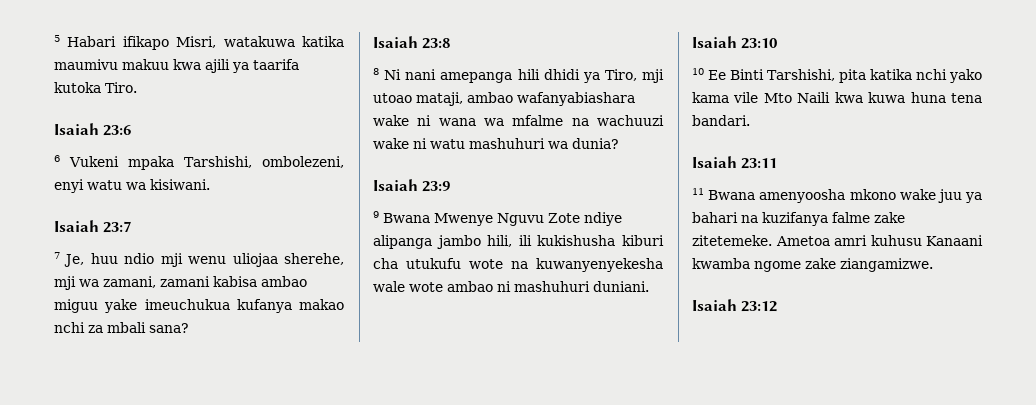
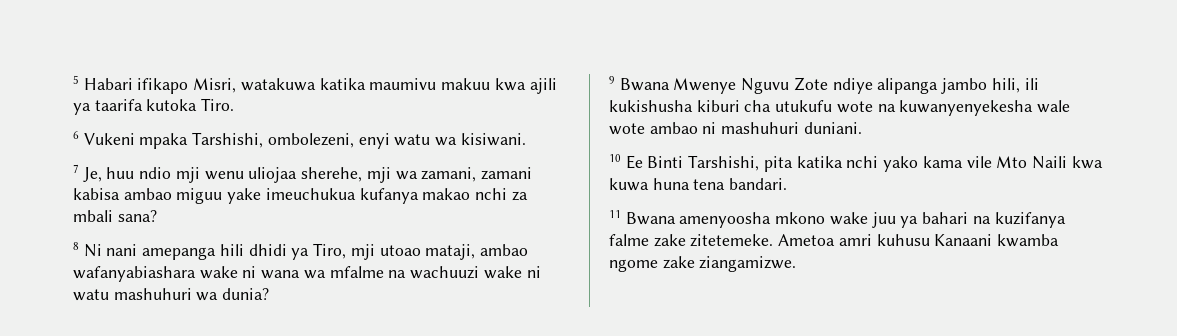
- Isaiah 23:6
- Isaiah 23:7
- Isaiah 23:8
- Isaiah 23:9
- Isaiah 23:10
- Isaiah 23:11
- Isaiah 23:12

